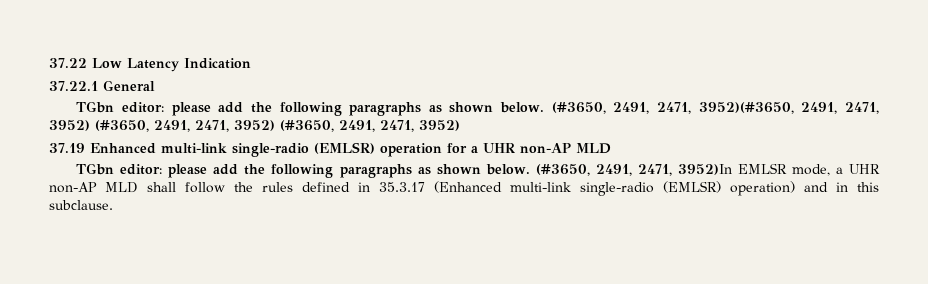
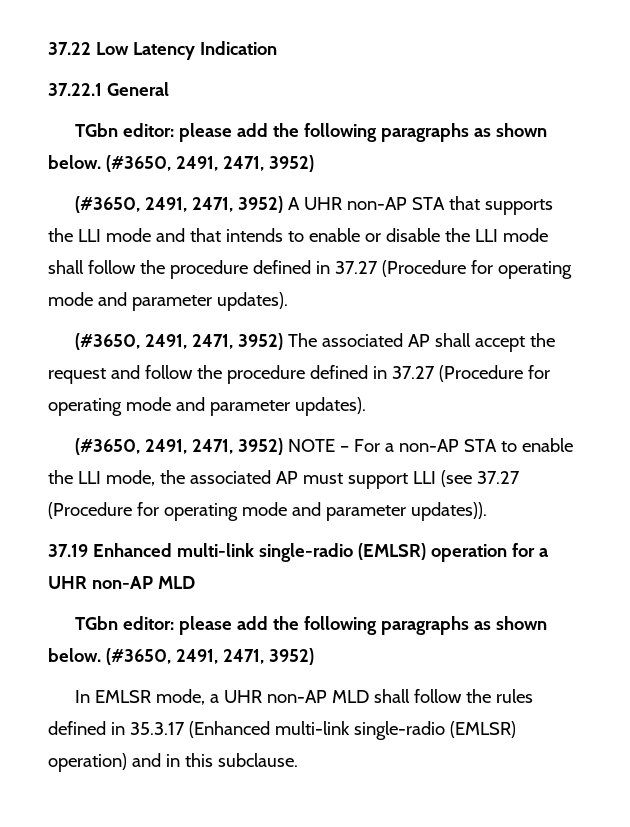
  37.22.1 General
- TGbn editor: please add the following paragraphs as shown below. (#3650, 2491, 2471, 3952)(#3650, 2491, 2471, 3952) (#3650, 2491, 2471, 3952) (#3650, 2491, 2471, 3952)
+ TGbn editor: please add the following paragraphs as shown below. (#3650, 2491, 2471, 3952)
+ (#3650, 2491, 2471, 3952) A UHR non-AP STA that supports the LLI mode and that intends to enable or disable the LLI mode shall follow the procedure defined in 37.27 (Procedure for operating mode and parameter updates).
+ (#3650, 2491, 2471, 3952) The associated AP shall accept the request and follow the procedure defined in 37.27 (Procedure for operating mode and parameter updates).
+ (#3650, 2491, 2471, 3952) NOTE – For a non-AP STA to enable the LLI mode, the associated AP must support LLI (see 37.27 (Procedure for operating mode and parameter updates)).
  37.19 Enhanced multi-link single-radio (EMLSR) operation for a UHR non-AP MLD
- TGbn editor: please add the following paragraphs as shown below. (#3650, 2491, 2471, 3952)In EMLSR mode, a UHR non-AP MLD shall follow the rules defined in 35.3.17 (Enhanced multi-link single-radio (EMLSR) operation) and in this subclause.
+ TGbn editor: please add the following paragraphs as shown below. (#3650, 2491, 2471, 3952)
+ In EMLSR mode, a UHR non-AP MLD shall follow the rules defined in 35.3.17 (Enhanced multi-link single-radio (EMLSR) operation) and in this subclause.

